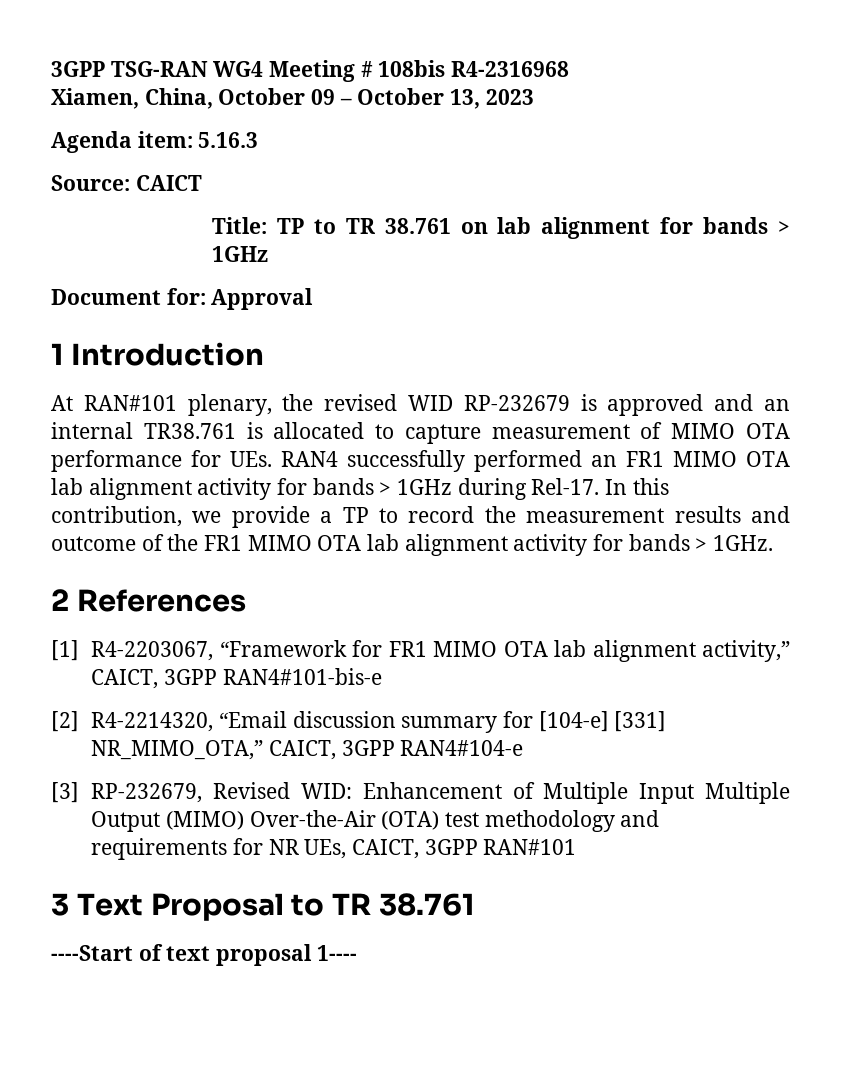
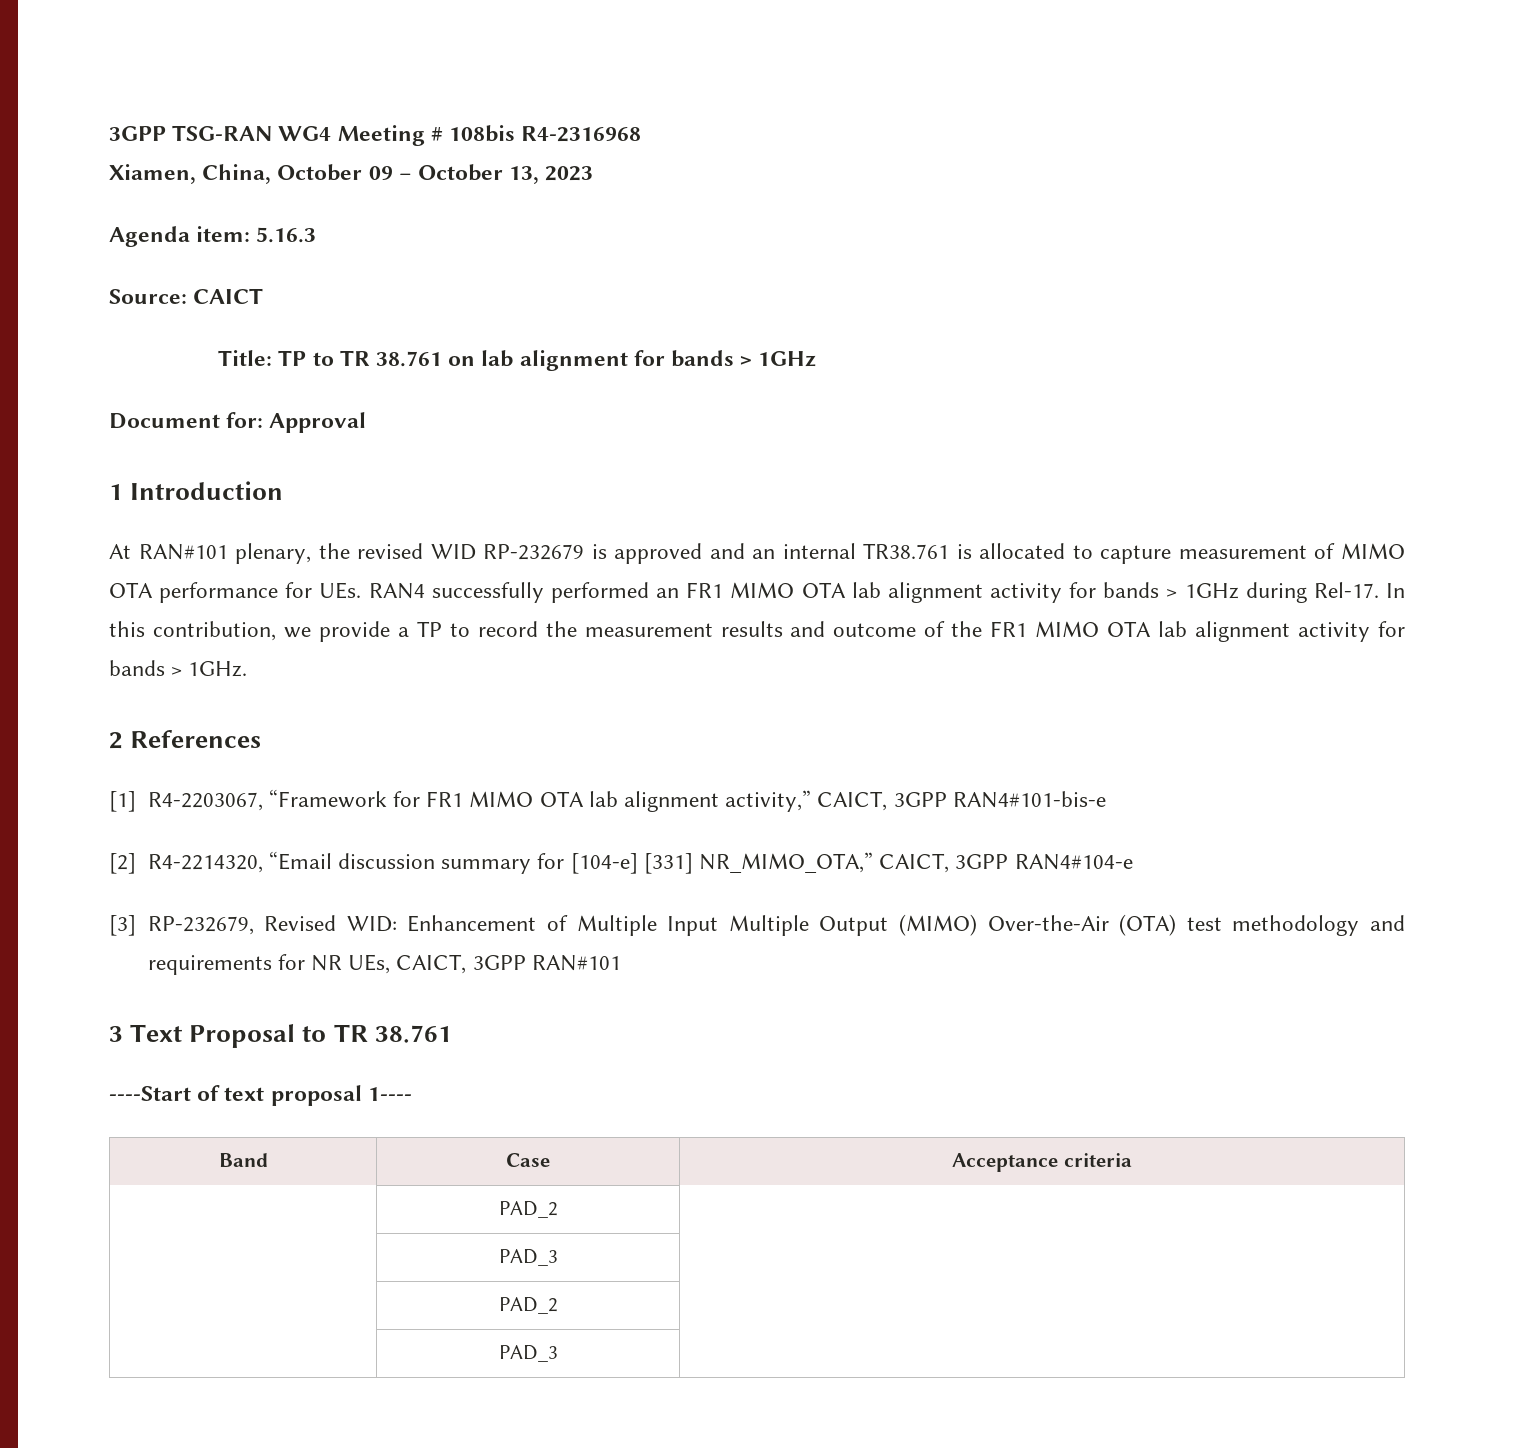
+ Band | Case | Acceptance criteria
+ | PAD_2 |
+ | PAD_3 |
+ | PAD_2 |
+ | PAD_3 |

